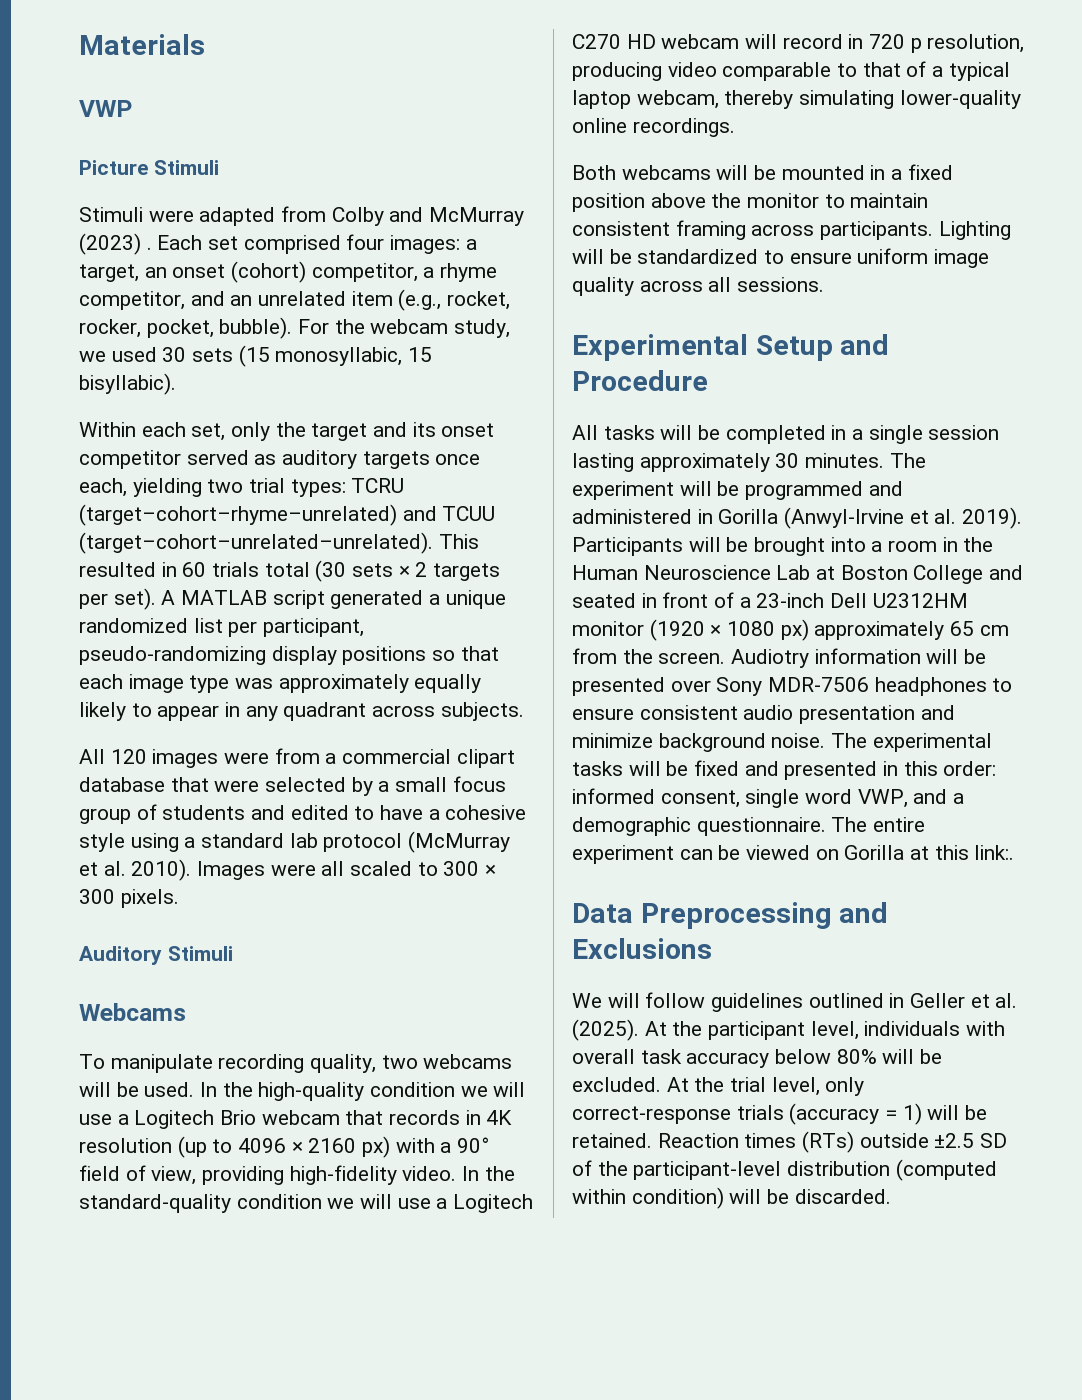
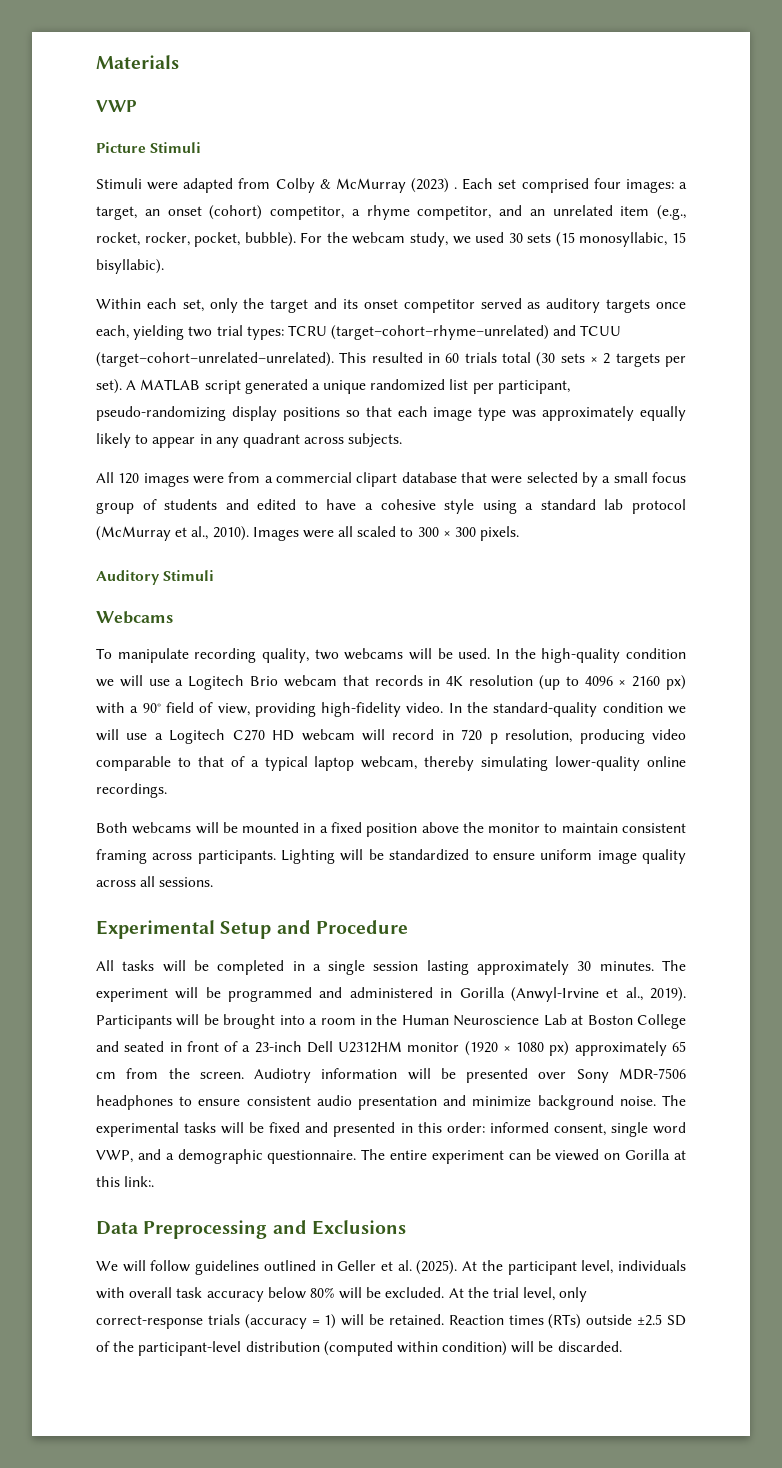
- Stimuli were adapted from Colby and McMurray (2023) .
+ Stimuli were adapted from Colby & McMurray (2023) .
- All 120 images were from a commercial clipart database that were selected by a small focus group of students and edited to have a cohesive style using a standard lab protocol (McMurray et al. 2010).
+ All 120 images were from a commercial clipart database that were selected by a small focus group of students and edited to have a cohesive style using a standard lab protocol (McMurray et al., 2010).
- The experiment will be programmed and administered in Gorilla (Anwyl-Irvine et al. 2019).
+ The experiment will be programmed and administered in Gorilla (Anwyl-Irvine et al., 2019).

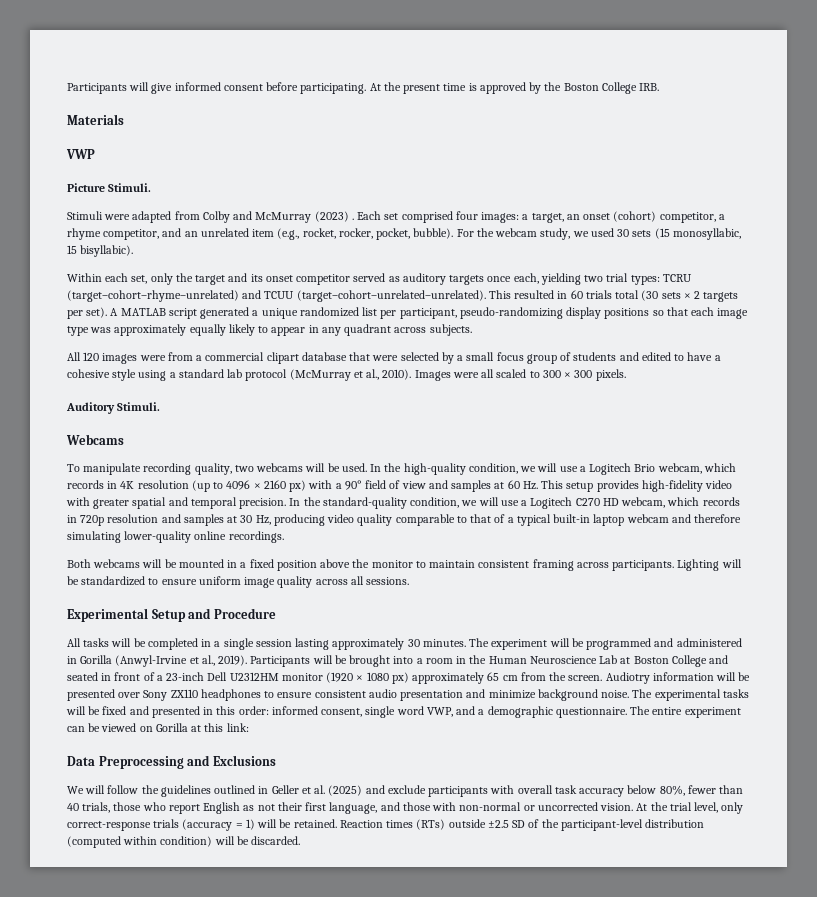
+ Participants will give informed consent before participating. At the present time is approved by the Boston College IRB.
- Picture Stimuli
+ Picture Stimuli.
- Stimuli were adapted from Colby & McMurray (2023) .
+ Stimuli were adapted from Colby and McMurray (2023) .
- Auditory Stimuli
+ Auditory Stimuli.
- In the high-quality condition we will use a Logitech Brio webcam that records in 4K resolution (up to 4096 × 2160 px) with a 90° field of view, providing high-fidelity video.
+ In the high-quality condition, we will use a Logitech Brio webcam, which records in 4K resolution (up to 4096 × 2160 px) with a 90° field of view and samples at 60 Hz. This setup provides high-fidelity video with greater spatial and temporal precision.
- In the standard-quality condition we will use a Logitech C270 HD webcam will record in 720 p resolution, producing video comparable to that of a typical laptop webcam, thereby simulating lower-quality online recordings.
+ In the standard-quality condition, we will use a Logitech C270 HD webcam, which records in 720p resolution and samples at 30 Hz, producing video quality comparable to that of a typical built-in laptop webcam and therefore simulating lower-quality online recordings.
- Audiotry information will be presented over Sony MDR-7506 headphones to ensure consistent audio presentation and minimize background noise.
+ Audiotry information will be presented over Sony ZX110 headphones to ensure consistent audio presentation and minimize background noise.
- The entire experiment can be viewed on Gorilla at this link:.
+ The entire experiment can be viewed on Gorilla at this link:
- We will follow guidelines outlined in Geller et al. (2025). At the participant level, individuals with overall task accuracy below 80% will be excluded.
+ We will follow the guidelines outlined in Geller et al. (2025) and exclude participants with overall task accuracy below 80%, fewer than 40 trials, those who report English as not their first language, and those with non-normal or uncorrected vision.

